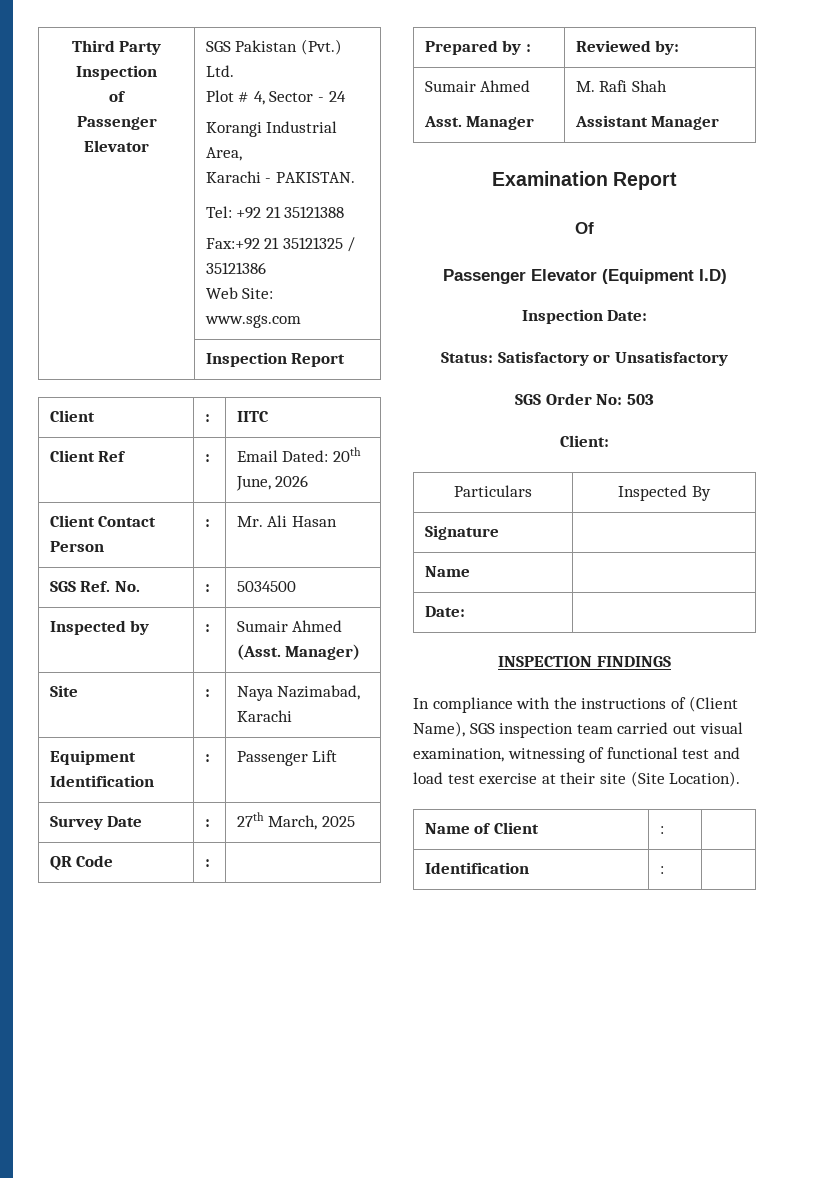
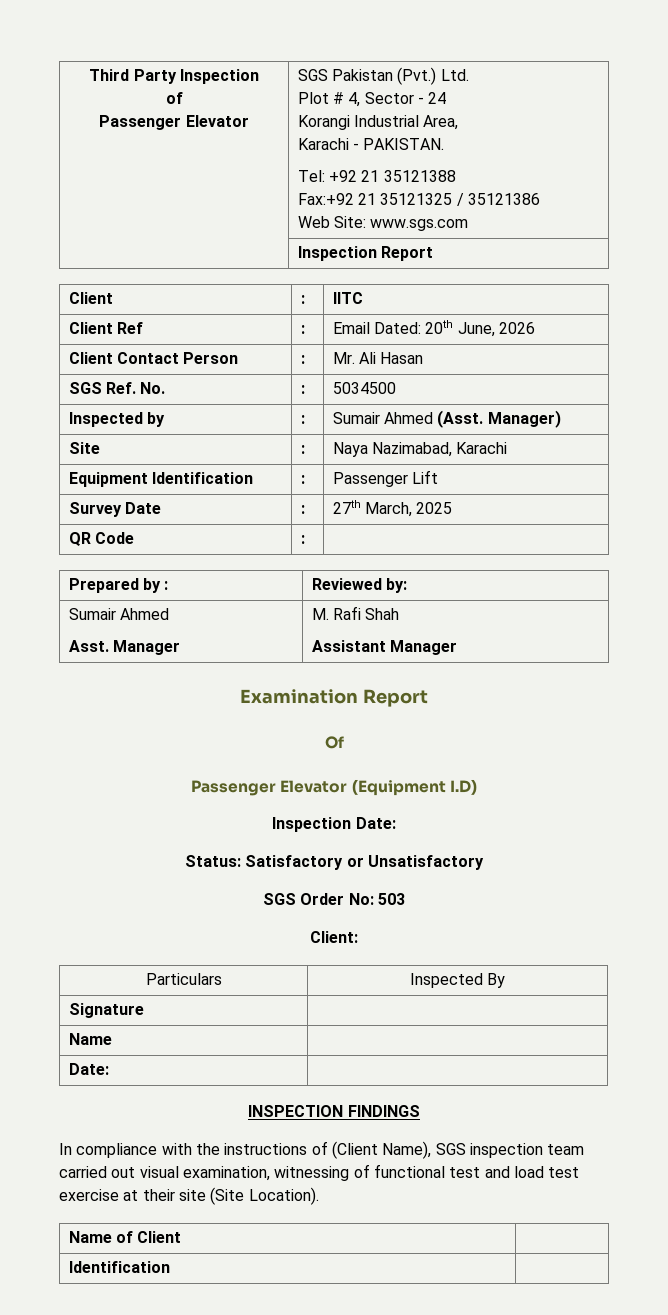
- Name of Client | : |
- Identification | : |
+ Name of Client |
+ Identification |

